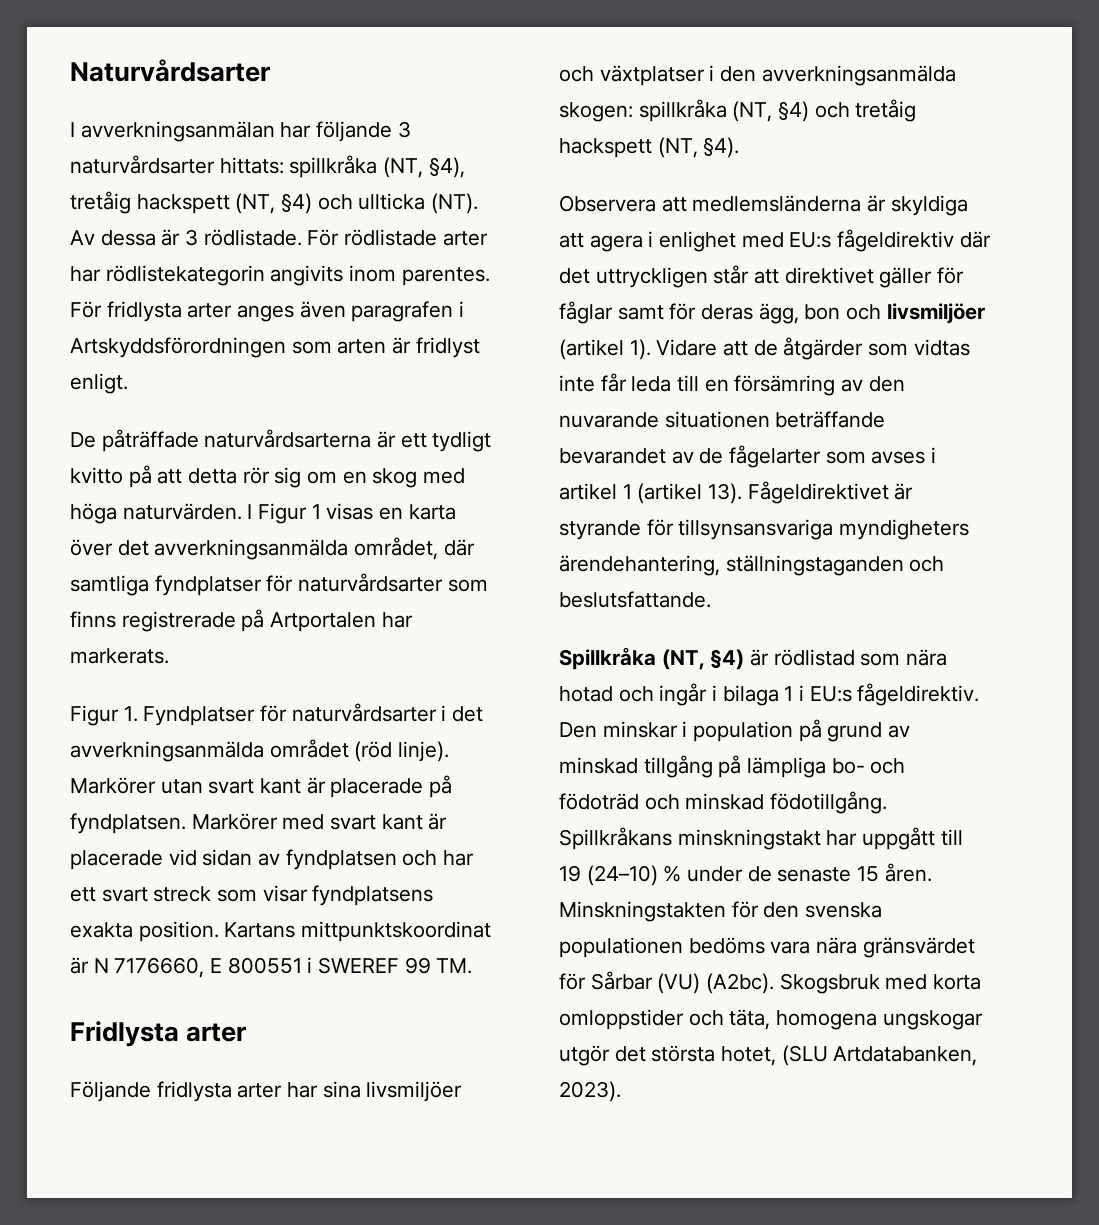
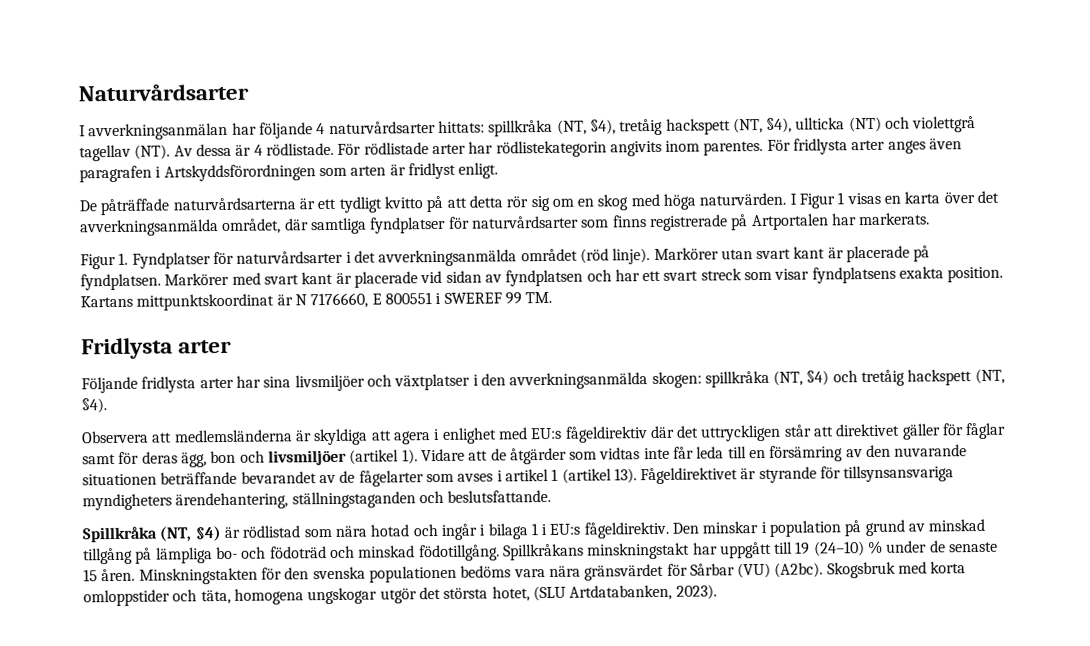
- I avverkningsanmälan har följande 3 naturvårdsarter hittats: spillkråka (NT, §4), tretåig hackspett (NT, §4) och ullticka (NT). Av dessa är 3 rödlistade.
+ I avverkningsanmälan har följande 4 naturvårdsarter hittats: spillkråka (NT, §4), tretåig hackspett (NT, §4), ullticka (NT) och violettgrå tagellav (NT). Av dessa är 4 rödlistade.

